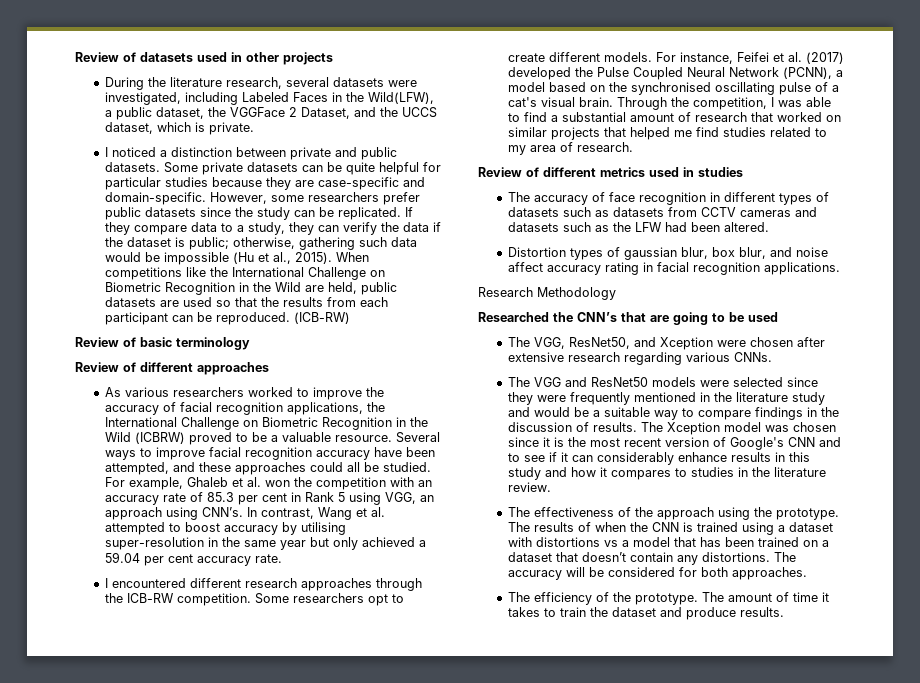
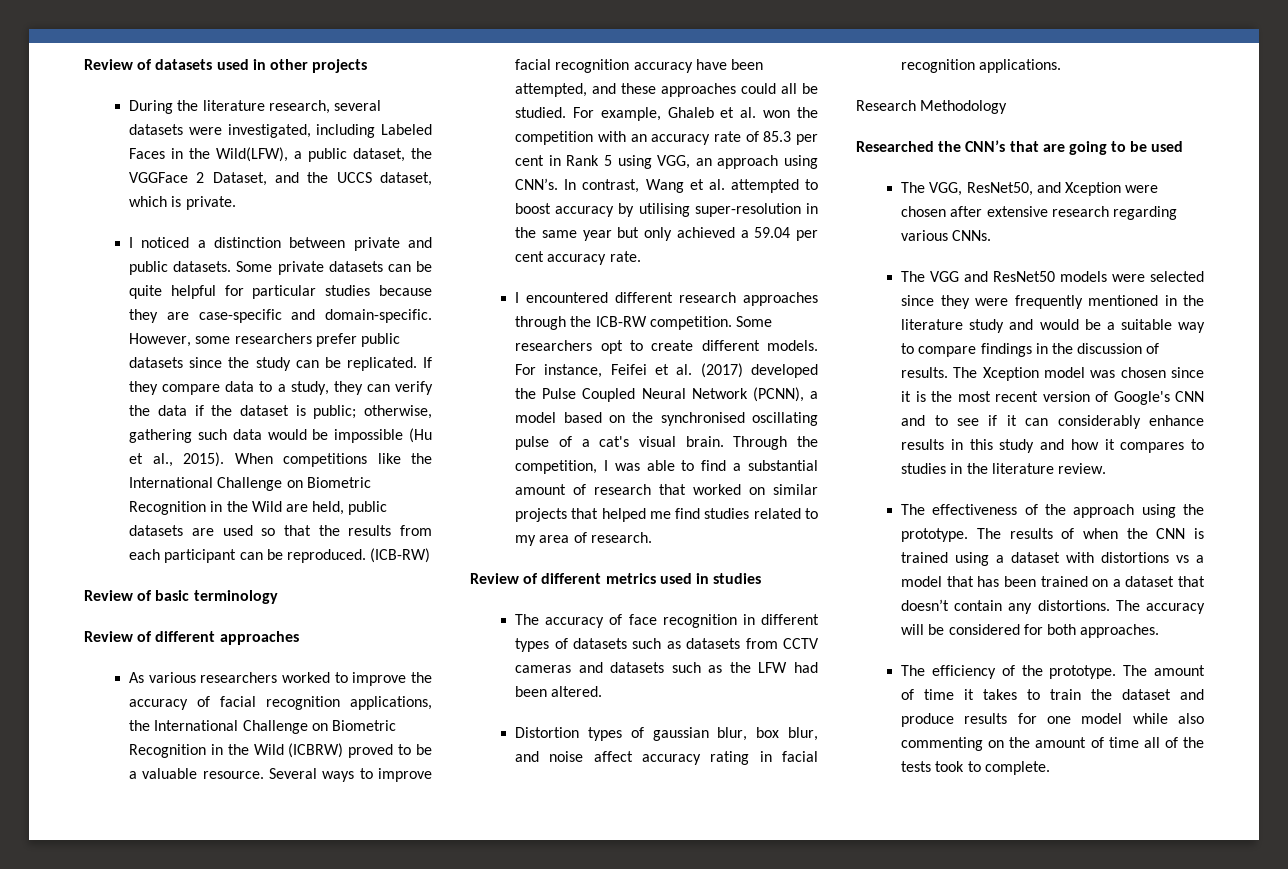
- The amount of time it takes to train the dataset and produce results.
+ The amount of time it takes to train the dataset and produce results for one model while also commenting on the amount of time all of the tests took to complete.

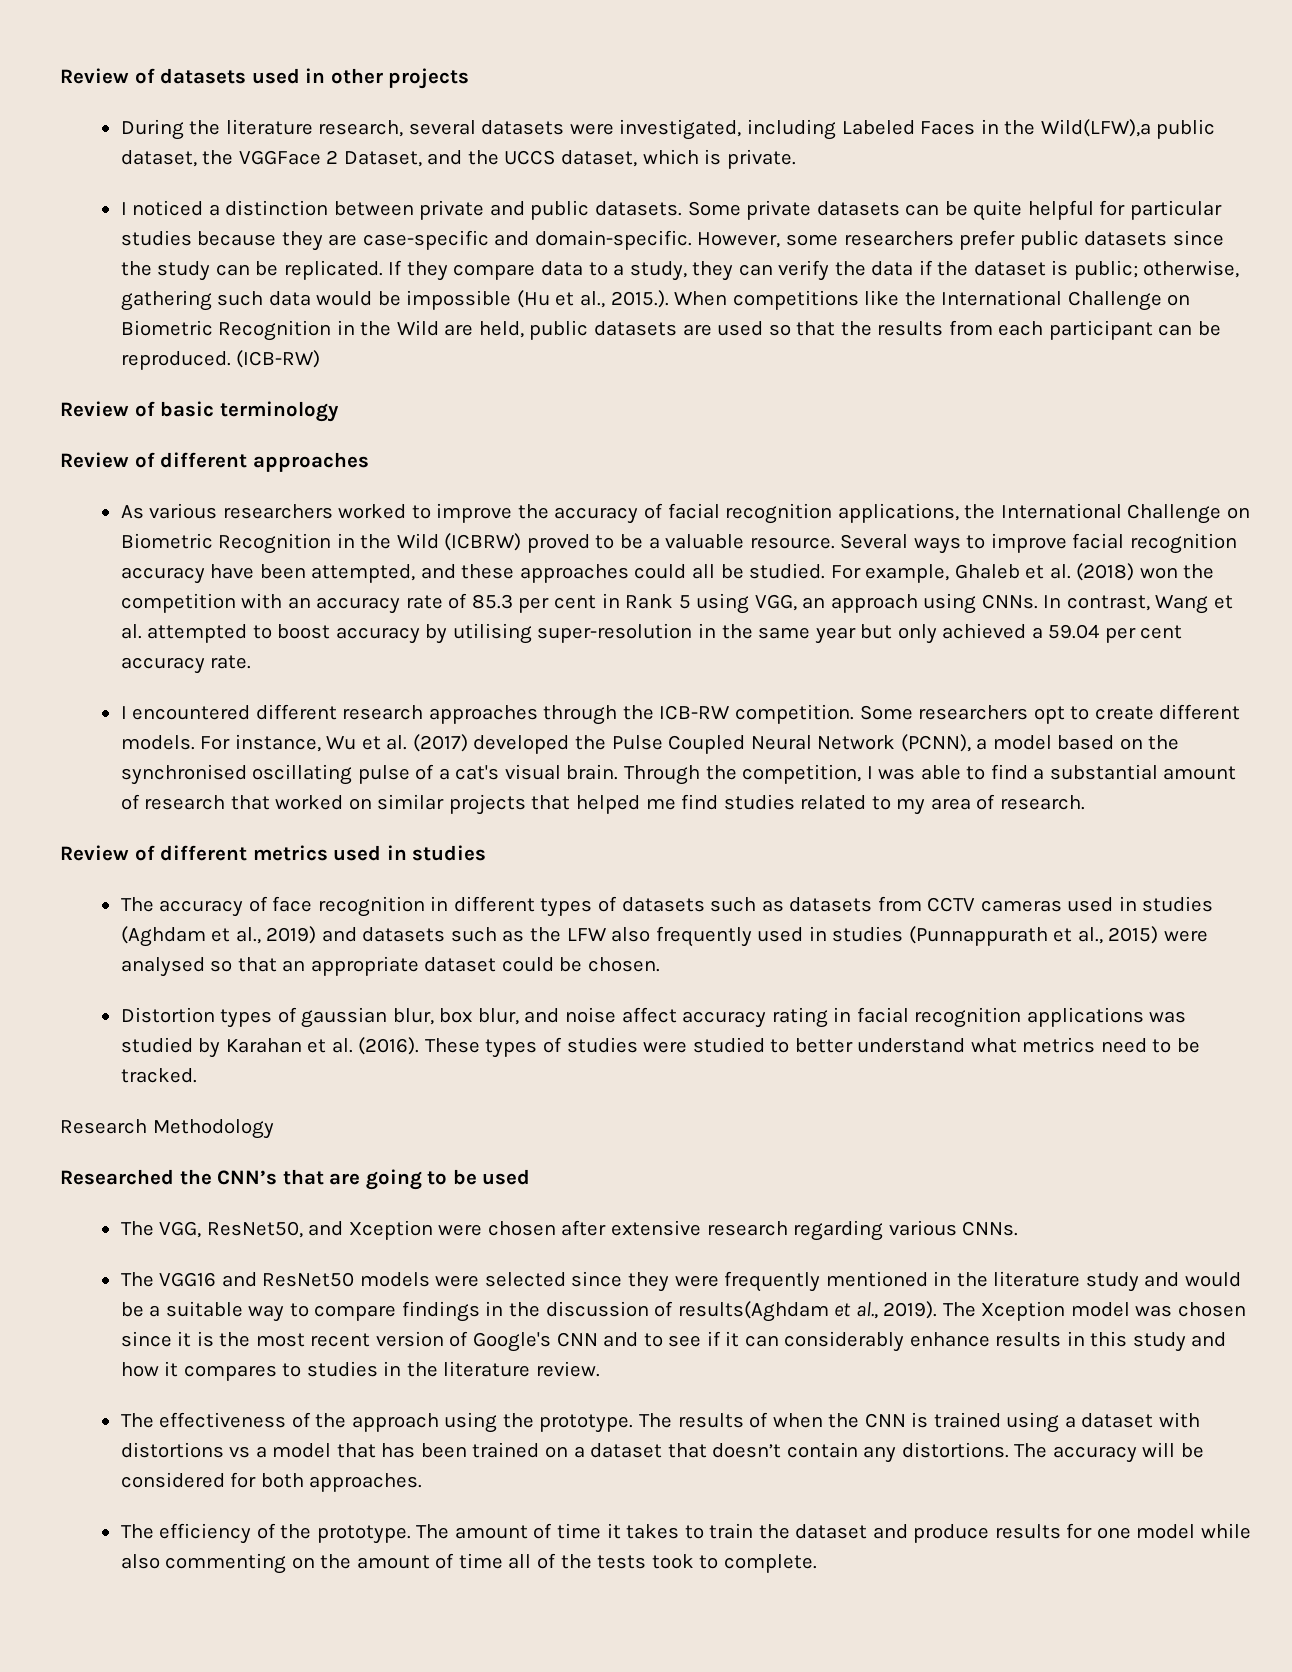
- During the literature research, several datasets were investigated, including Labeled Faces in the Wild(LFW), a public dataset, the VGGFace 2 Dataset, and the UCCS dataset, which is private.
+ During the literature research, several datasets were investigated, including Labeled Faces in the Wild(LFW),a public dataset, the VGGFace 2 Dataset, and the UCCS dataset, which is private.
- If they compare data to a study, they can verify the data if the dataset is public; otherwise, gathering such data would be impossible (Hu et al., 2015). When competitions like the International Challenge on Biometric Recognition in the Wild are held, public datasets are used so that the results from each participant can be reproduced.
+ If they compare data to a study, they can verify the data if the dataset is public; otherwise, gathering such data would be impossible (Hu et al., 2015.). When competitions like the International Challenge on Biometric Recognition in the Wild are held, public datasets are used so that the results from each participant can be reproduced.
- For example, Ghaleb et al. won the competition with an accuracy rate of 85.3 per cent in Rank 5 using VGG, an approach using CNN’s.
+ For example, Ghaleb et al. (2018) won the competition with an accuracy rate of 85.3 per cent in Rank 5 using VGG, an approach using CNNs.
- For instance, Feifei et al. (2017) developed the Pulse Coupled Neural Network (PCNN), a model based on the synchronised oscillating pulse of a cat's visual brain.
+ For instance, Wu et al. (2017) developed the Pulse Coupled Neural Network (PCNN), a model based on the synchronised oscillating pulse of a cat's visual brain.
- The accuracy of face recognition in different types of datasets such as datasets from CCTV cameras and datasets such as the LFW had been altered.
+ The accuracy of face recognition in different types of datasets such as datasets from CCTV cameras used in studies (Aghdam et al., 2019) and datasets such as the LFW also frequently used in studies (Punnappurath et al., 2015) were analysed so that an appropriate dataset could be chosen.
- Distortion types of gaussian blur, box blur, and noise affect accuracy rating in facial recognition applications.
+ Distortion types of gaussian blur, box blur, and noise affect accuracy rating in facial recognition applications was studied by Karahan et al. (2016). These types of studies were studied to better understand what metrics need to be tracked.
- The VGG and ResNet50 models were selected since they were frequently mentioned in the literature study and would be a suitable way to compare findings in the discussion of results.
+ The VGG16 and ResNet50 models were selected since they were frequently mentioned in the literature study and would be a suitable way to compare findings in the discussion of results(Aghdam et al., 2019).

